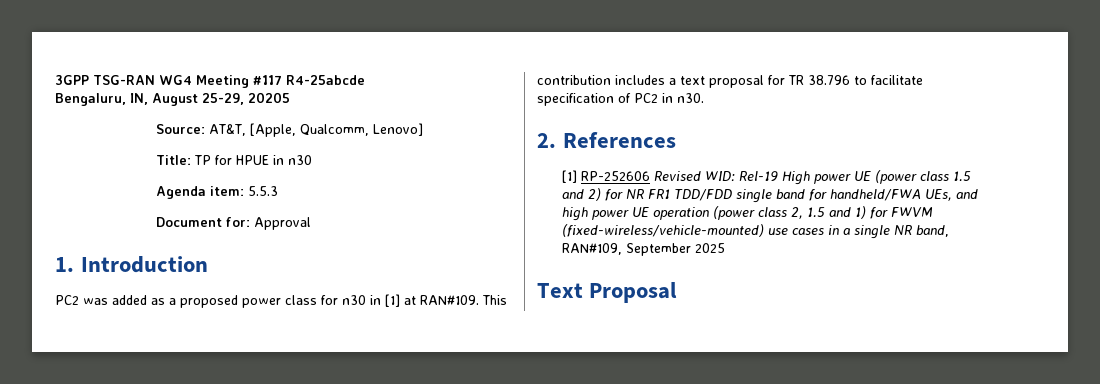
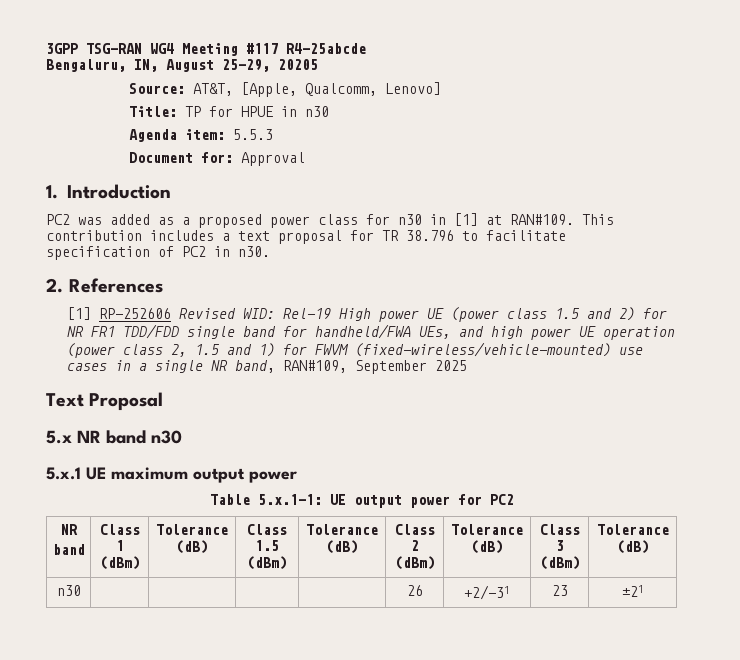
+ 5.x NR band n30
+ 5.x.1 UE maximum output power
+ Table 5.x.1-1: UE output power for PC2
+ NR
+ band | Class 1 (dBm) | Tolerance (dB) | Class 1.5 (dBm) | Tolerance (dB) | Class 2 (dBm) | Tolerance (dB) | Class 3 (dBm) | Tolerance (dB)
+ n30 | | | | | 26 | +2/-31 | 23 | ±21

